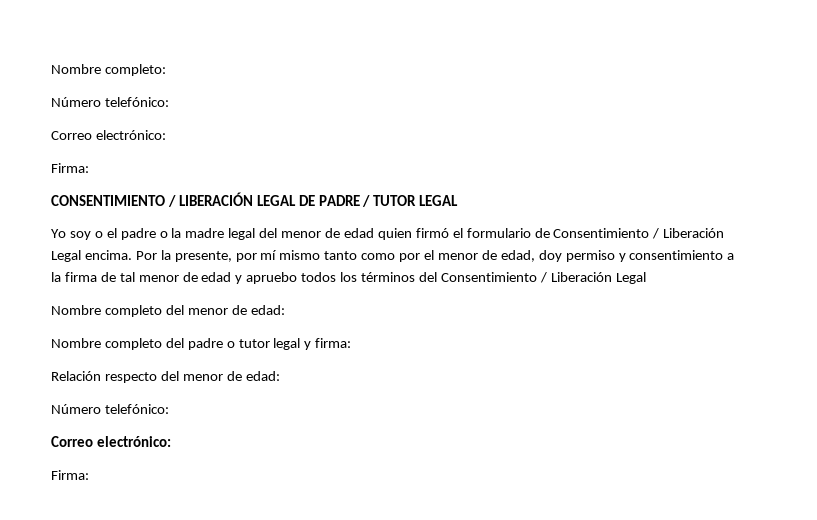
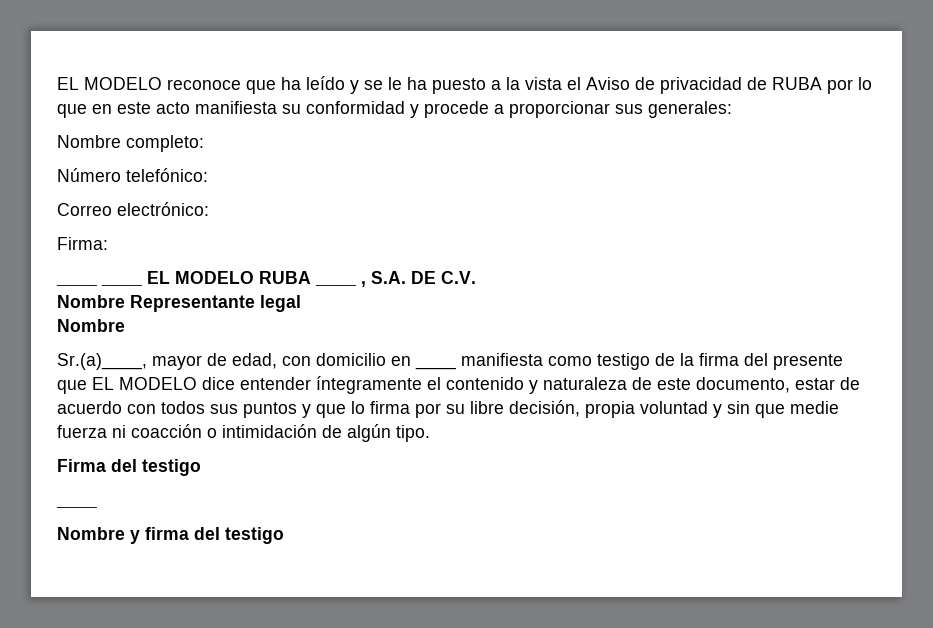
+ EL MODELO reconoce que ha leído y se le ha puesto a la vista el Aviso de privacidad de RUBA por lo que en este acto manifiesta su conformidad y procede a proporcionar sus generales:
- CONSENTIMIENTO / LIBERACIÓN LEGAL DE PADRE / TUTOR LEGAL
- Yo soy o el padre o la madre legal del menor de edad quien firmó el formulario de Consentimiento / Liberación Legal encima. Por la presente, por mí mismo tanto como por el menor de edad, doy permiso y consentimiento a la firma de tal menor de edad y apruebo todos los términos del Consentimiento / Liberación Legal
- Nombre completo del menor de edad:
- Nombre completo del padre o tutor legal y firma:
- Relación respecto del menor de edad:
- Número telefónico:
- Correo electrónico:
- Firma:
+ ____ ____ EL MODELO RUBA ____ , S.A. DE C.V.
+ Nombre Representante legal
+ Nombre
+ Sr.(a)____, mayor de edad, con domicilio en ____ manifiesta como testigo de la firma del presente que EL MODELO dice entender íntegramente el contenido y naturaleza de este documento, estar de acuerdo con todos sus puntos y que lo firma por su libre decisión, propia voluntad y sin que medie fuerza ni coacción o intimidación de algún tipo.
+ Firma del testigo
+ ____
+ Nombre y firma del testigo

